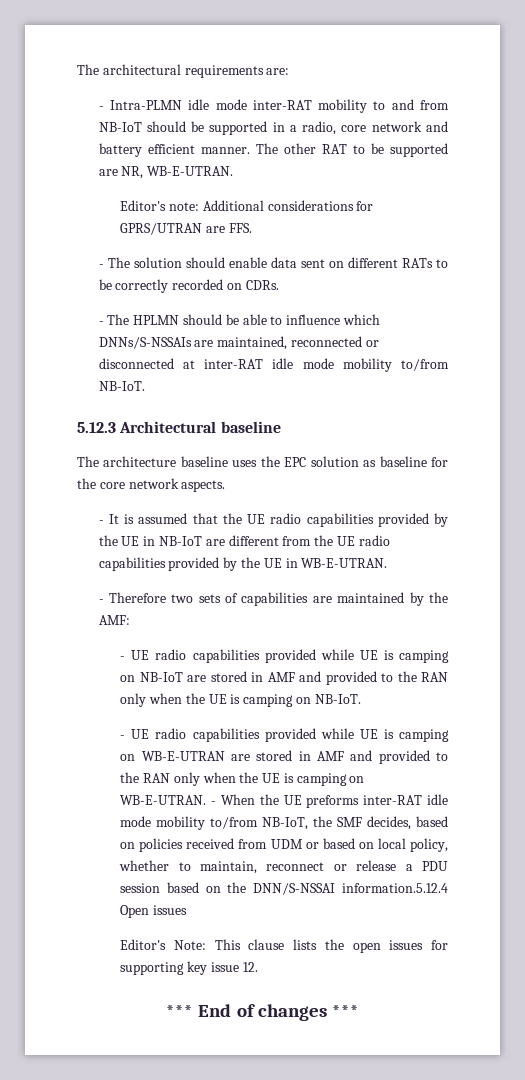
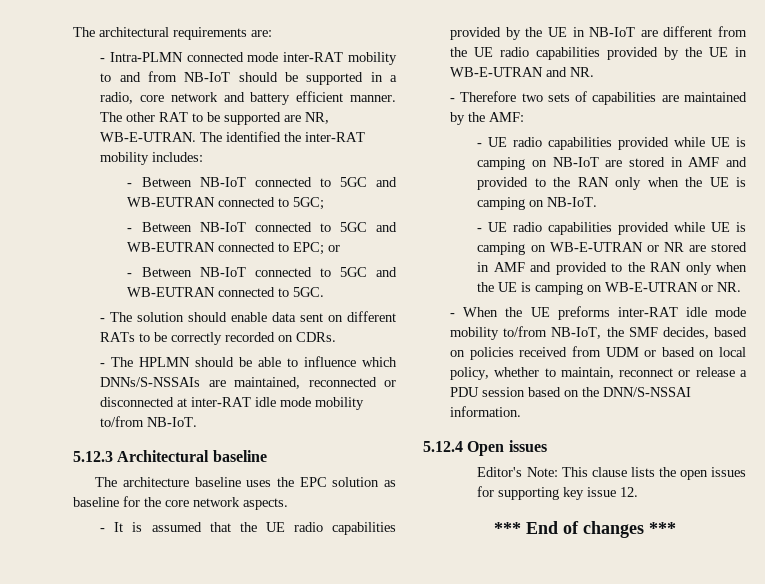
- - Intra-PLMN idle mode inter-RAT mobility to and from NB-IoT should be supported in a radio, core network and battery efficient manner.
+ - Intra-PLMN connected mode inter-RAT mobility to and from NB-IoT should be supported in a radio, core network and battery efficient manner.
- The other RAT to be supported are NR, WB-E-UTRAN.
- Editor's note: Additional considerations for GPRS/UTRAN are FFS.
+ The other RAT to be supported are NR, WB-E-UTRAN. The identified the inter-RAT mobility includes:
+ - Between NB-IoT connected to 5GC and WB-EUTRAN connected to 5GC;
+ - Between NB-IoT connected to 5GC and WB-EUTRAN connected to EPC; or
+ - Between NB-IoT connected to 5GC and WB-EUTRAN connected to 5GC.
- - It is assumed that the UE radio capabilities provided by the UE in NB-IoT are different from the UE radio capabilities provided by the UE in WB-E-UTRAN.
+ - It is assumed that the UE radio capabilities provided by the UE in NB-IoT are different from the UE radio capabilities provided by the UE in WB-E-UTRAN and NR.
- - UE radio capabilities provided while UE is camping on WB-E-UTRAN are stored in AMF and provided to the RAN only when the UE is camping on WB-E-UTRAN. - When the UE preforms inter-RAT idle mode mobility to/from NB-IoT, the SMF decides, based on policies received from UDM or based on local policy, whether to maintain, reconnect or release a PDU session based on the DNN/S-NSSAI information.5.12.4 Open issues
+ - UE radio capabilities provided while UE is camping on WB-E-UTRAN or NR are stored in AMF and provided to the RAN only when the UE is camping on WB-E-UTRAN or NR.
+ - When the UE preforms inter-RAT idle mode mobility to/from NB-IoT, the SMF decides, based on policies received from UDM or based on local policy, whether to maintain, reconnect or release a PDU session based on the DNN/S-NSSAI information.
+ 5.12.4 Open issues

